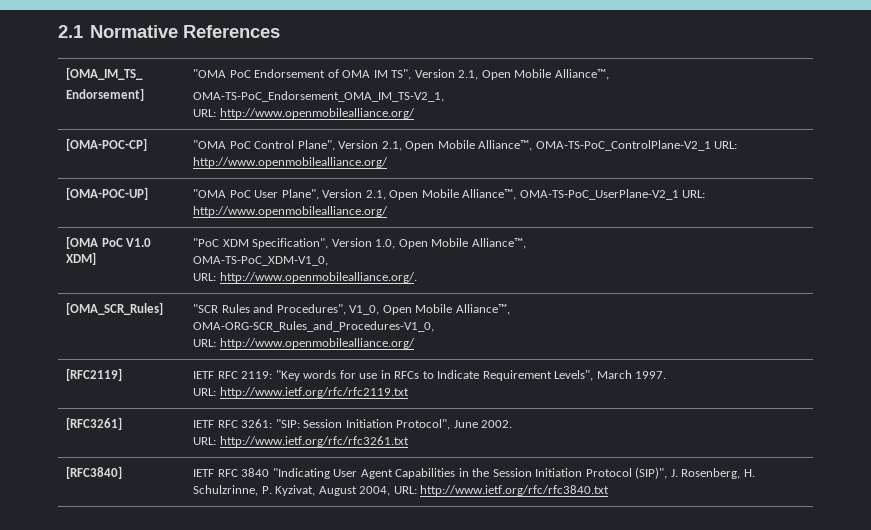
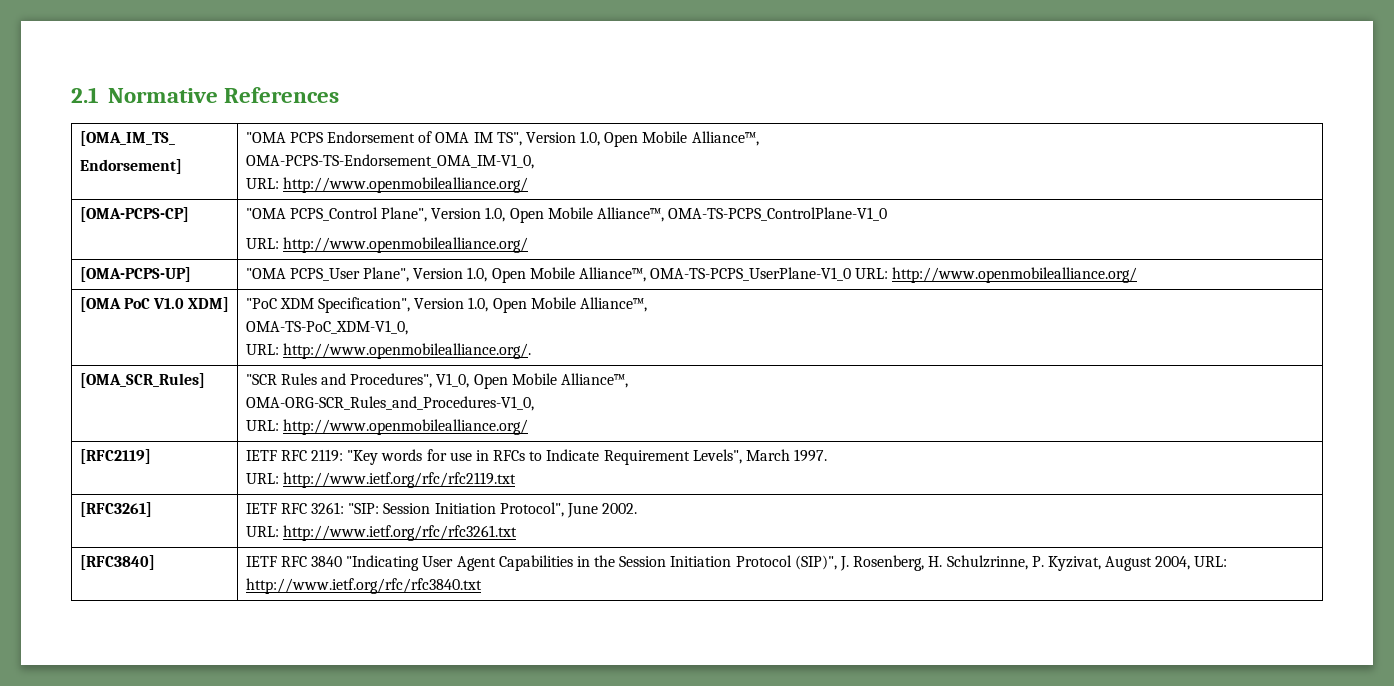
  [OMA_IM_TS_
- Endorsement] | "OMA PoC Endorsement of OMA IM TS", Version 2.1, Open Mobile Alliance™,
- OMA-TS-PoC_Endorsement_OMA_IM_TS-V2_1,
+ Endorsement] | "OMA PCPS Endorsement of OMA IM TS", Version 1.0, Open Mobile Alliance™,
+ OMA-PCPS-TS-Endorsement_OMA_IM-V1_0,
  URL: http://www.openmobilealliance.org/
- [OMA-POC-CP] | "OMA PoC Control Plane", Version 2.1, Open Mobile Alliance™, OMA-TS-PoC_ControlPlane-V2_1 URL: http://www.openmobilealliance.org/
- [OMA-POC-UP] | "OMA PoC User Plane", Version 2.1, Open Mobile Alliance™, OMA-TS-PoC_UserPlane-V2_1 URL: http://www.openmobilealliance.org/
+ [OMA-PCPS-CP] | "OMA PCPS_Control Plane", Version 1.0, Open Mobile Alliance™, OMA-TS-PCPS_ControlPlane-V1_0
+ URL: http://www.openmobilealliance.org/
+ [OMA-PCPS-UP] | "OMA PCPS_User Plane", Version 1.0, Open Mobile Alliance™, OMA-TS-PCPS_UserPlane-V1_0 URL: http://www.openmobilealliance.org/

